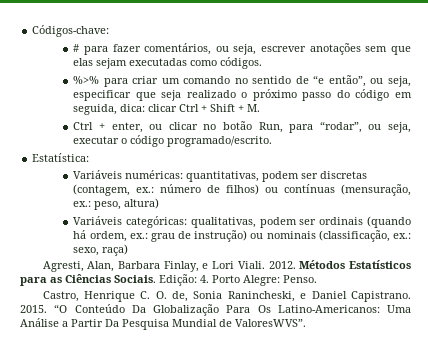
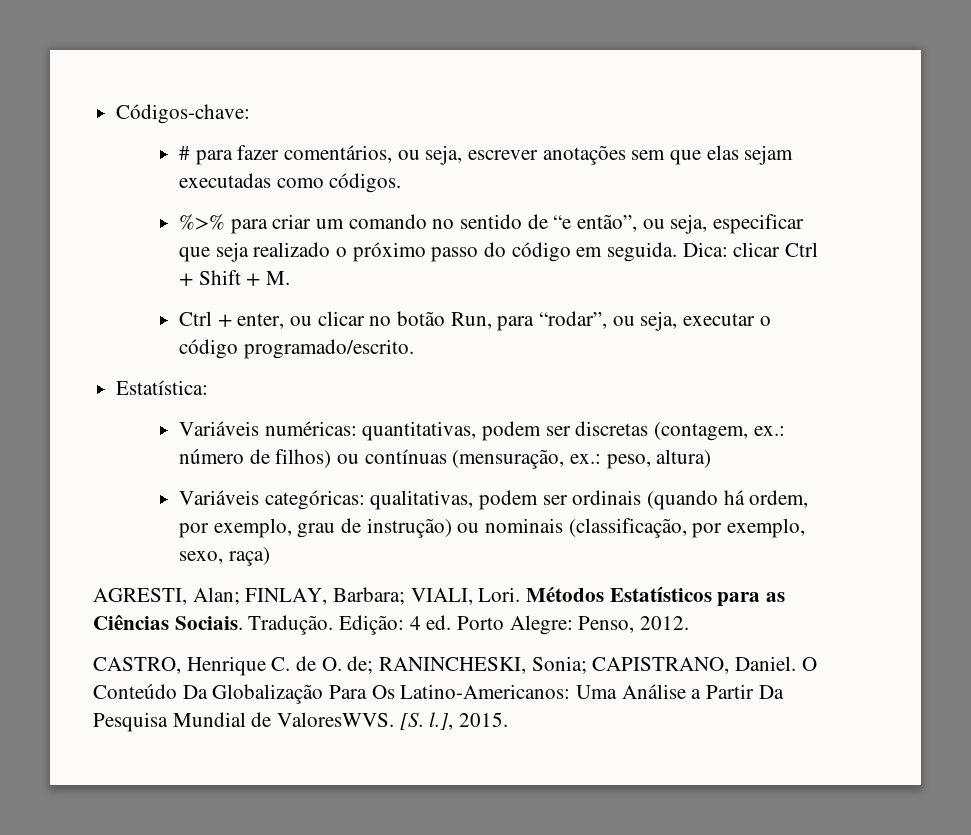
- %>% para criar um comando no sentido de “e então”, ou seja, especificar que seja realizado o próximo passo do código em seguida, dica: clicar Ctrl + Shift + M.
+ %>% para criar um comando no sentido de “e então”, ou seja, especificar que seja realizado o próximo passo do código em seguida. Dica: clicar Ctrl + Shift + M.
- Variáveis categóricas: qualitativas, podem ser ordinais (quando há ordem, ex.: grau de instrução) ou nominais (classificação, ex.: sexo, raça)
+ Variáveis categóricas: qualitativas, podem ser ordinais (quando há ordem, por exemplo, grau de instrução) ou nominais (classificação, por exemplo, sexo, raça)
- Agresti, Alan, Barbara Finlay, e Lori Viali. 2012.
+ AGRESTI, Alan; FINLAY, Barbara; VIALI, Lori.
- Edição: 4. Porto Alegre: Penso.
- Castro, Henrique C. O. de, Sonia Ranincheski, e Daniel Capistrano. 2015. “O Conteúdo Da Globalização Para Os Latino-Americanos: Uma Análise a Partir Da Pesquisa Mundial de ValoresWVS”.
+ Tradução. Edição: 4 ed. Porto Alegre: Penso, 2012.
+ CASTRO, Henrique C. de O. de; RANINCHESKI, Sonia; CAPISTRANO, Daniel. O Conteúdo Da Globalização Para Os Latino-Americanos: Uma Análise a Partir Da Pesquisa Mundial de ValoresWVS. [S. l.], 2015.

